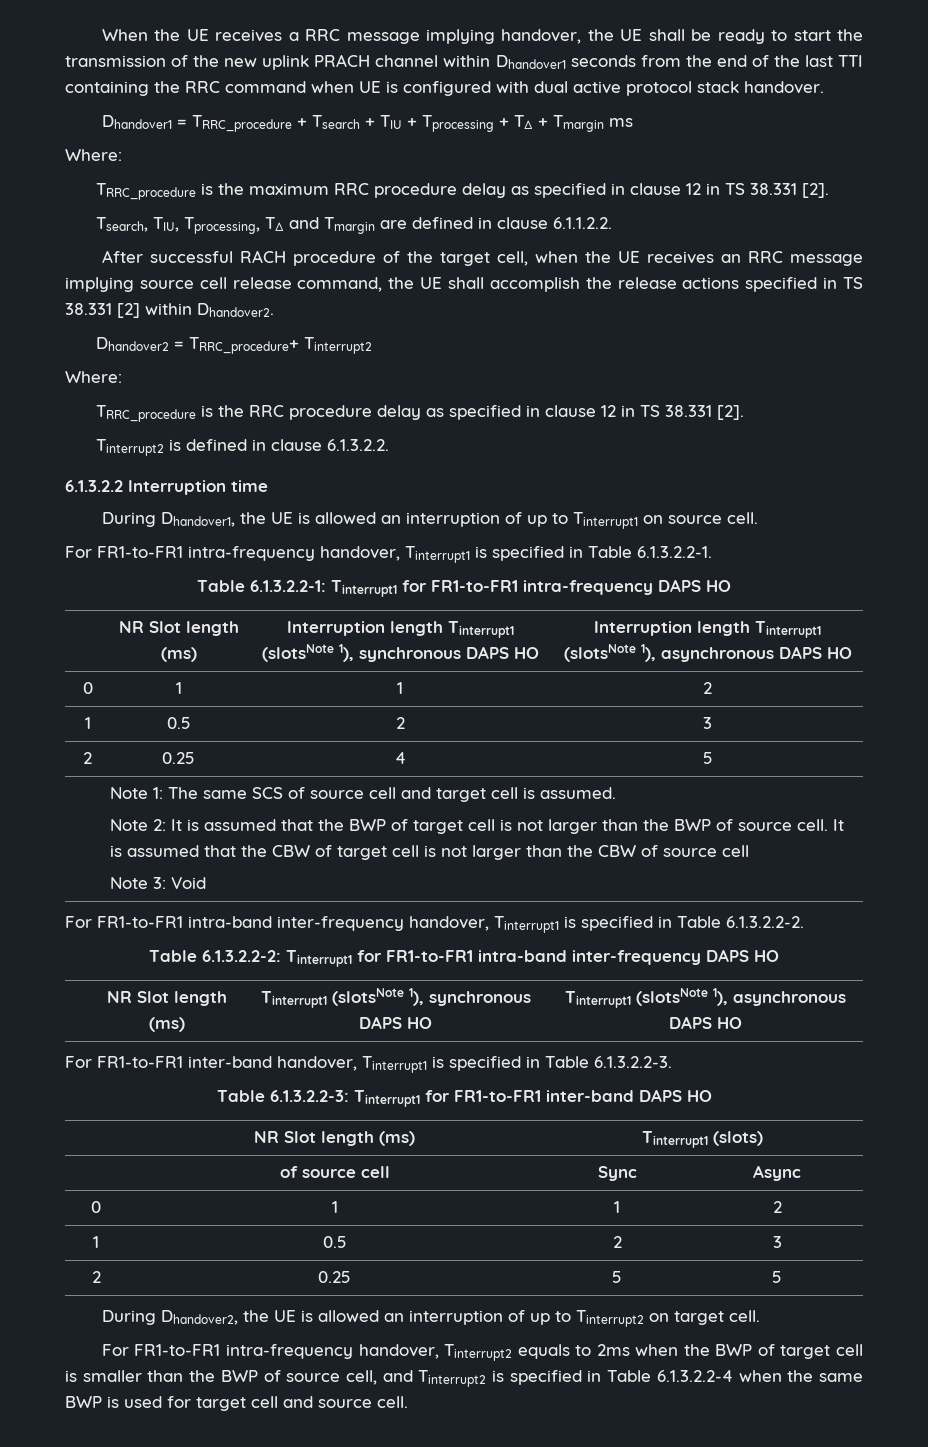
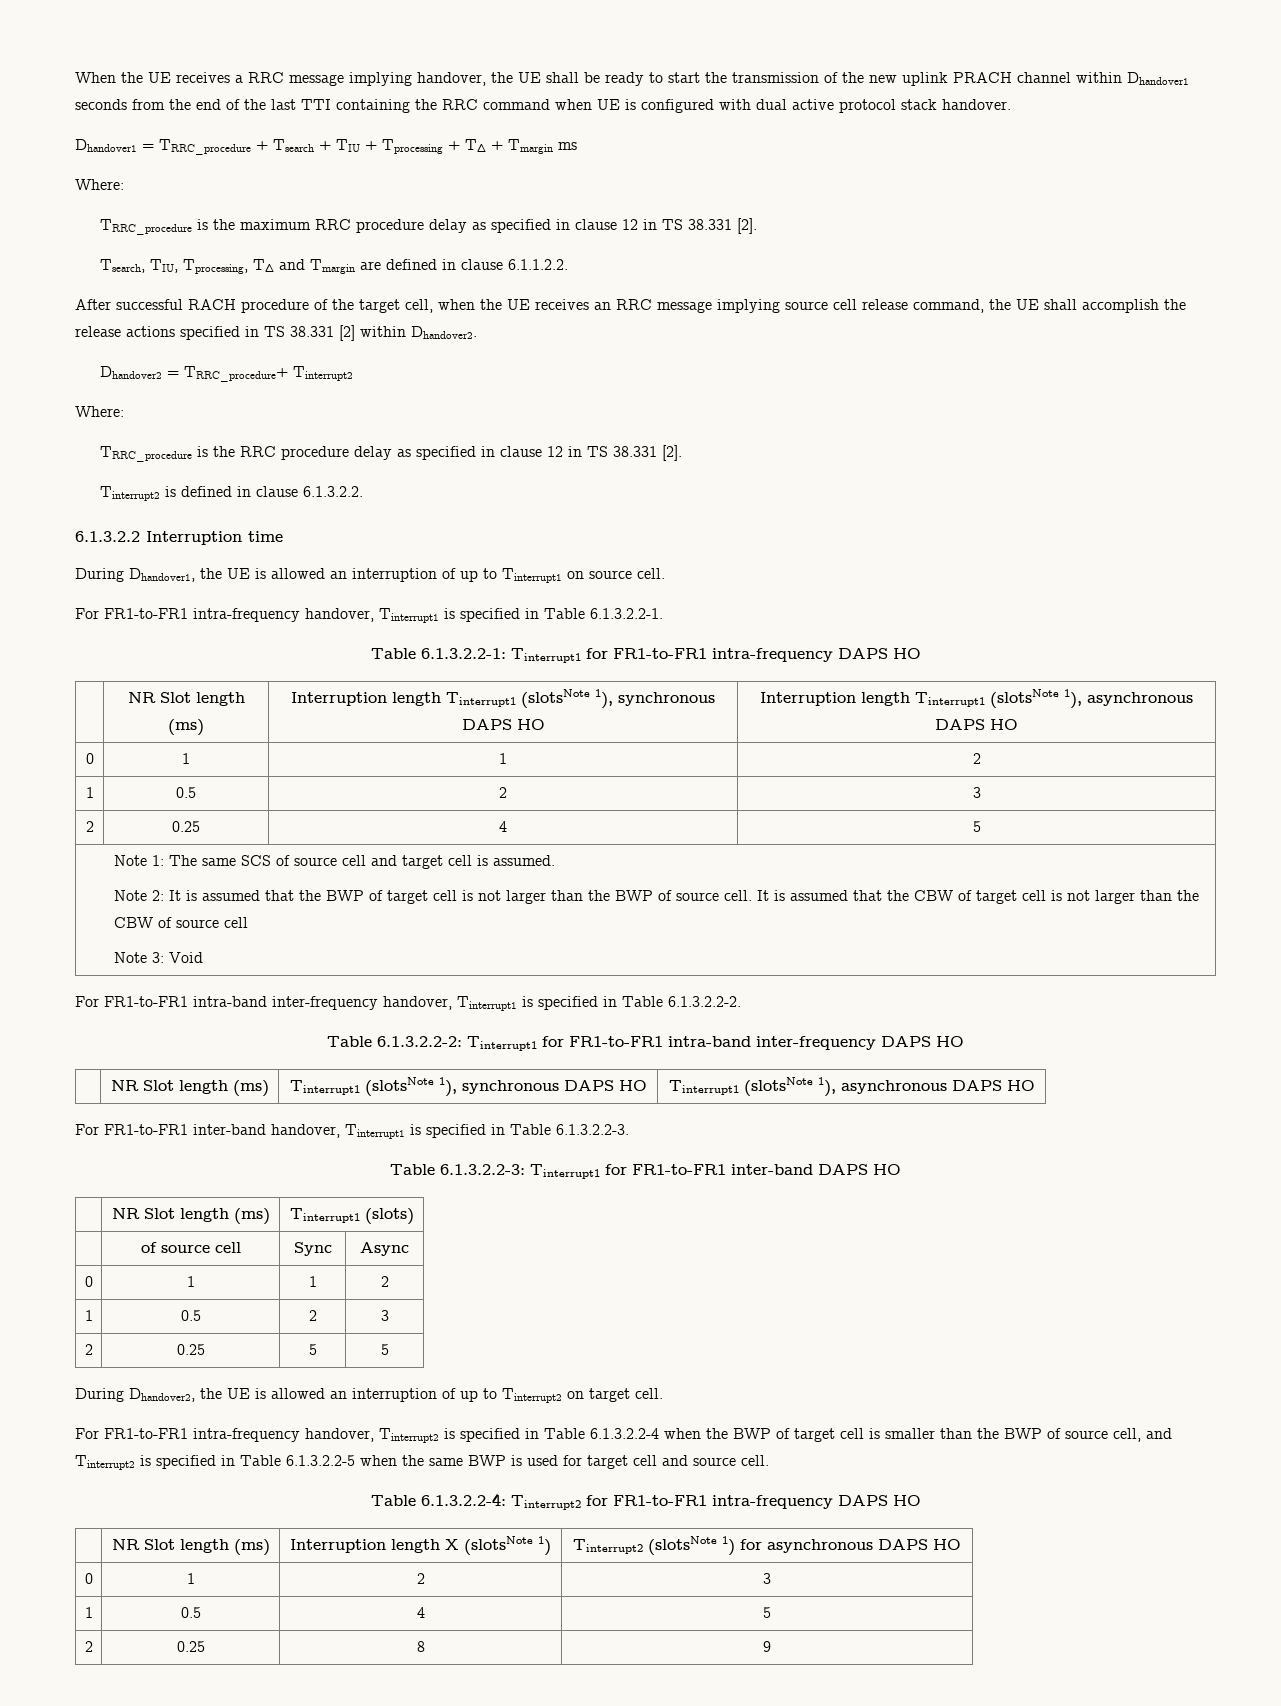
- For FR1-to-FR1 intra-frequency handover, Tinterrupt2 equals to 2ms when the BWP of target cell is smaller than the BWP of source cell, and Tinterrupt2 is specified in Table 6.1.3.2.2-4 when the same BWP is used for target cell and source cell.
+ For FR1-to-FR1 intra-frequency handover, Tinterrupt2 is specified in Table 6.1.3.2.2-4 when the BWP of target cell is smaller than the BWP of source cell, and Tinterrupt2 is specified in Table 6.1.3.2.2-5 when the same BWP is used for target cell and source cell.
+ Table 6.1.3.2.2-4: Tinterrupt2 for FR1-to-FR1 intra-frequency DAPS HO
+ | NR Slot length (ms) | Interruption length X (slotsNote 1) | Tinterrupt2 (slotsNote 1) for asynchronous DAPS HO
+ 0 | 1 | 2 | 3
+ 1 | 0.5 | 4 | 5
+ 2 | 0.25 | 8 | 9

